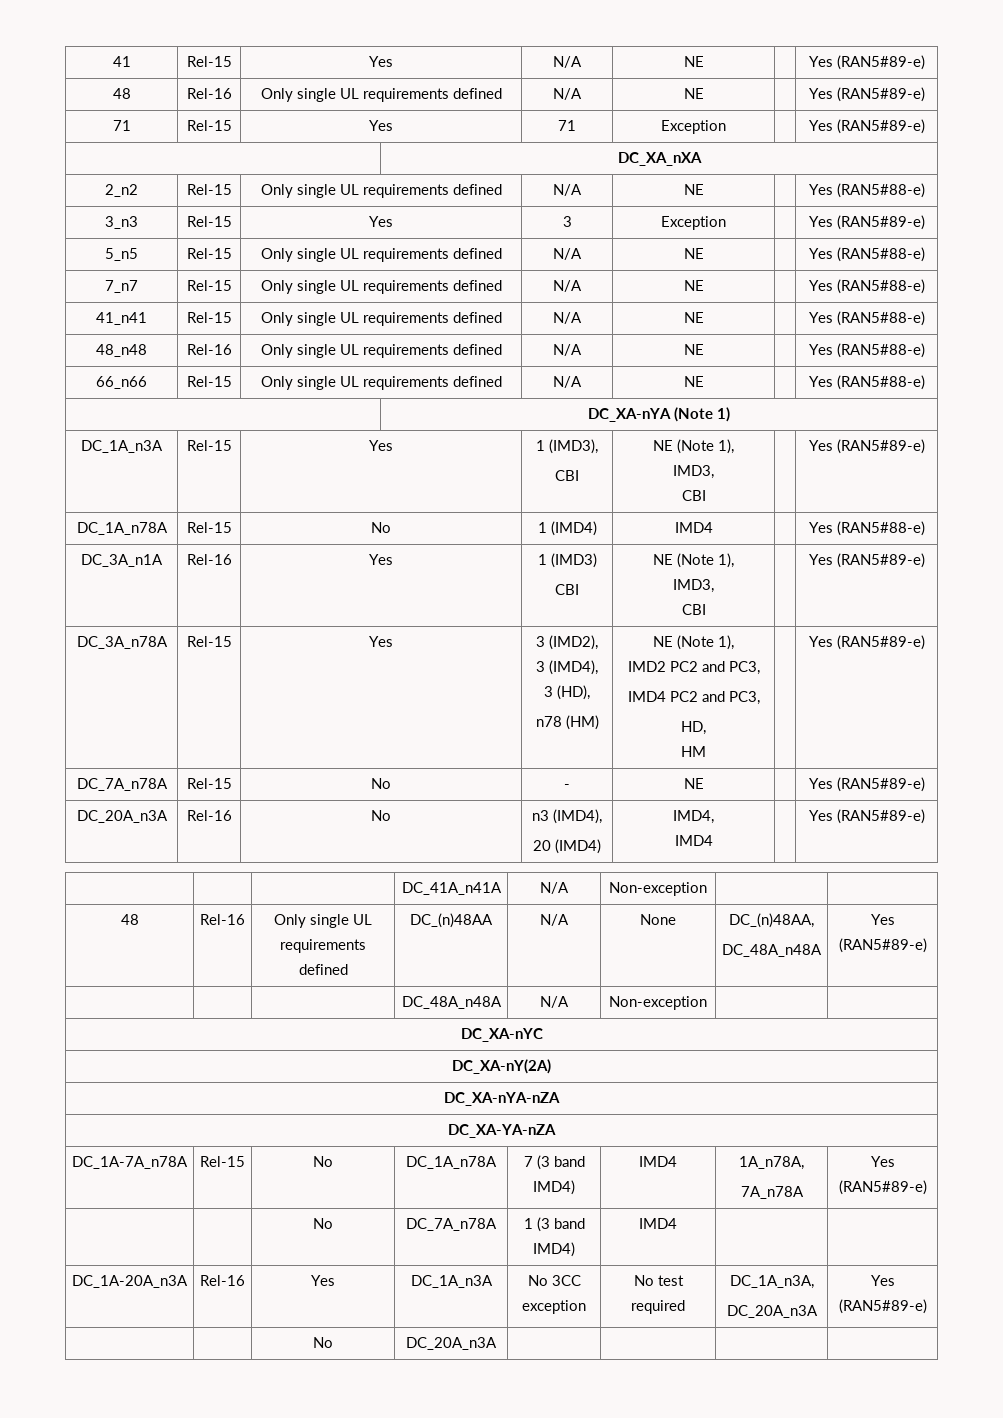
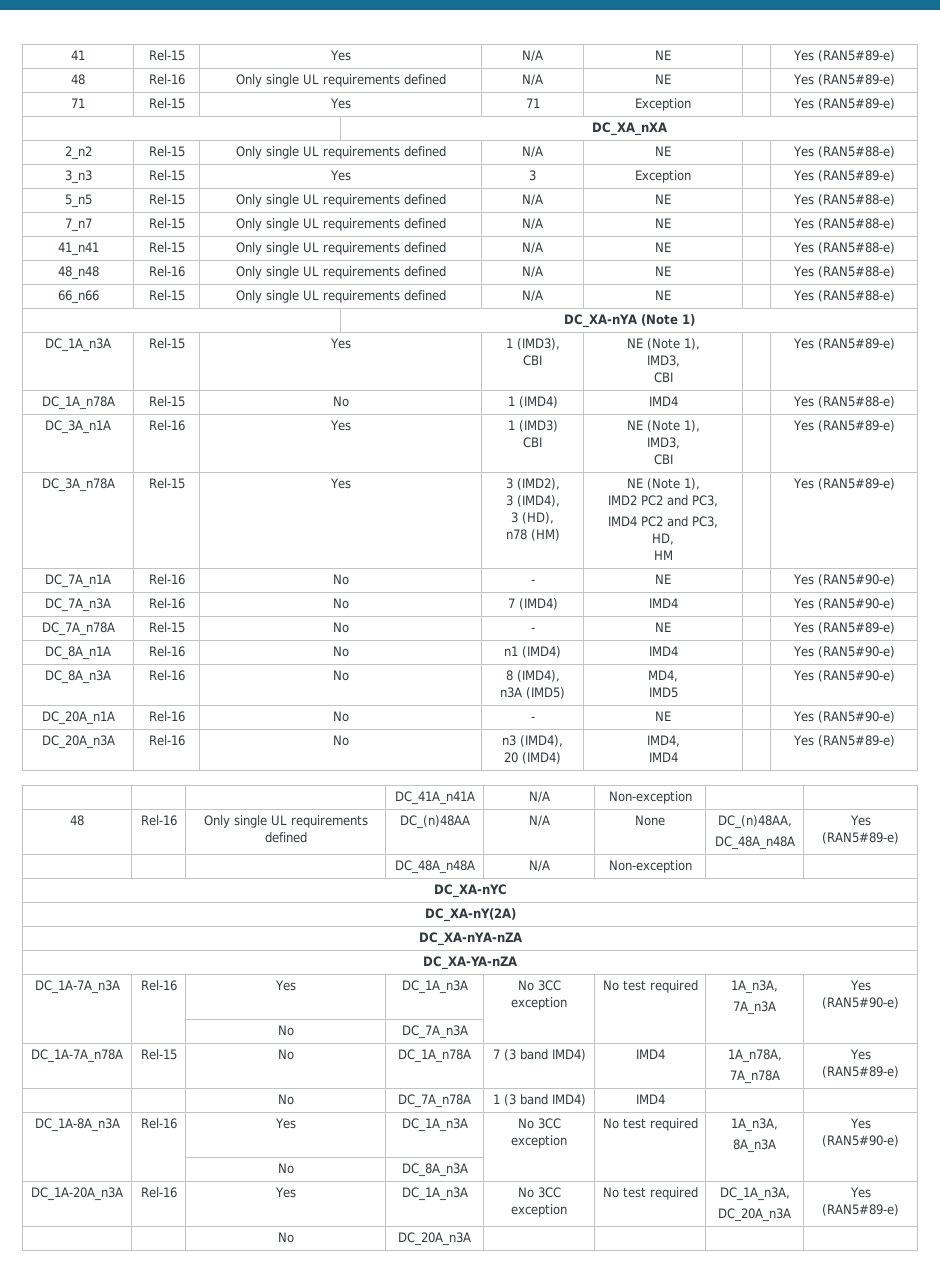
+ DC_7A_n1A | Rel-16 | No | - | NE | | Yes (RAN5#90-e)
+ DC_7A_n3A | Rel-16 | No | 7 (IMD4) | IMD4 | | Yes (RAN5#90-e)
+ DC_8A_n1A | Rel-16 | No | n1 (IMD4) | IMD4 | | Yes (RAN5#90-e)
+ DC_8A_n3A | Rel-16 | No | 8 (IMD4),
+ n3A (IMD5) | MD4,
+ IMD5 | | Yes (RAN5#90-e)
+ DC_20A_n1A | Rel-16 | No | - | NE | | Yes (RAN5#90-e)
+ DC_1A-7A_n3A | Rel-16 | Yes | DC_1A_n3A | No 3CC exception | No test required | 1A_n3A,
+ 7A_n3A | Yes (RAN5#90-e)
+ | | No | DC_7A_n3A | | | |
+ DC_1A-8A_n3A | Rel-16 | Yes | DC_1A_n3A | No 3CC exception | No test required | 1A_n3A,
+ 8A_n3A | Yes (RAN5#90-e)
+ | | No | DC_8A_n3A | | | |

